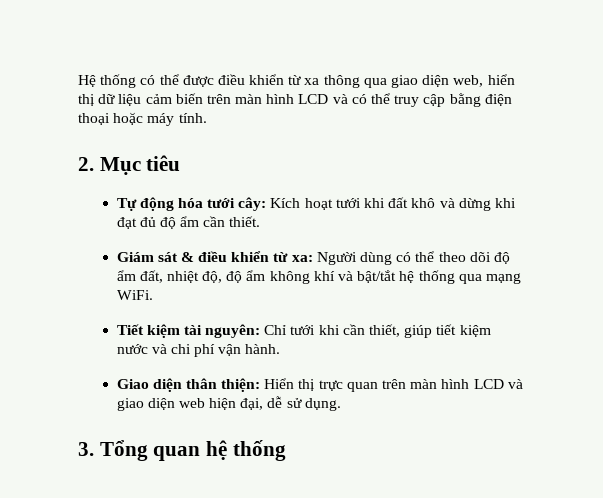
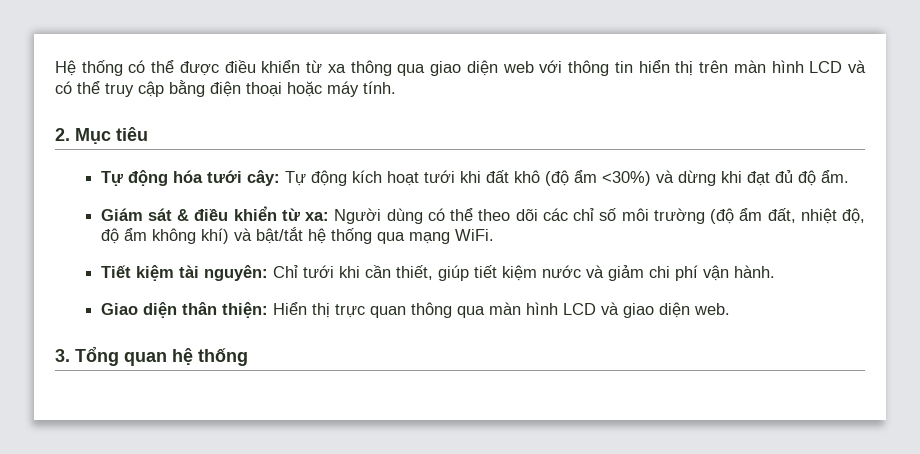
- Hệ thống có thể được điều khiển từ xa thông qua giao diện web, hiển thị dữ liệu cảm biến trên màn hình LCD và có thể truy cập bằng điện thoại hoặc máy tính.
+ Hệ thống có thể được điều khiển từ xa thông qua giao diện web với thông tin hiển thị trên màn hình LCD và có thể truy cập bằng điện thoại hoặc máy tính.
- Tự động hóa tưới cây: Kích hoạt tưới khi đất khô và dừng khi đạt đủ độ ẩm cần thiết.
+ Tự động hóa tưới cây: Tự động kích hoạt tưới khi đất khô (độ ẩm <30%) và dừng khi đạt đủ độ ẩm.
- Giám sát & điều khiển từ xa: Người dùng có thể theo dõi độ ẩm đất, nhiệt độ, độ ẩm không khí và bật/tắt hệ thống qua mạng WiFi.
+ Giám sát & điều khiển từ xa: Người dùng có thể theo dõi các chỉ số môi trường (độ ẩm đất, nhiệt độ, độ ẩm không khí) và bật/tắt hệ thống qua mạng WiFi.
- Tiết kiệm tài nguyên: Chỉ tưới khi cần thiết, giúp tiết kiệm nước và chi phí vận hành.
+ Tiết kiệm tài nguyên: Chỉ tưới khi cần thiết, giúp tiết kiệm nước và giảm chi phí vận hành.
- Giao diện thân thiện: Hiển thị trực quan trên màn hình LCD và giao diện web hiện đại, dễ sử dụng.
+ Giao diện thân thiện: Hiển thị trực quan thông qua màn hình LCD và giao diện web.

